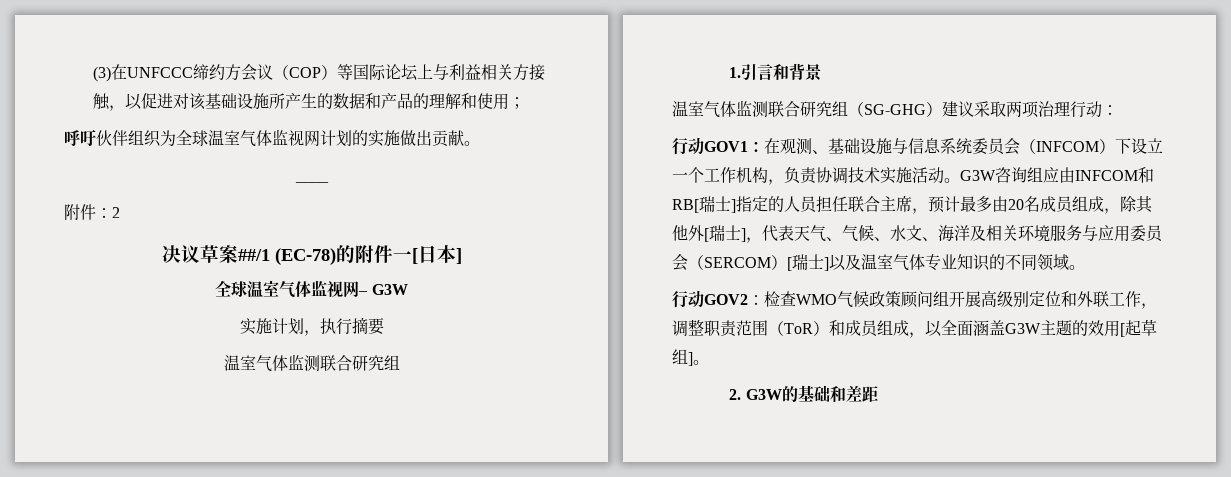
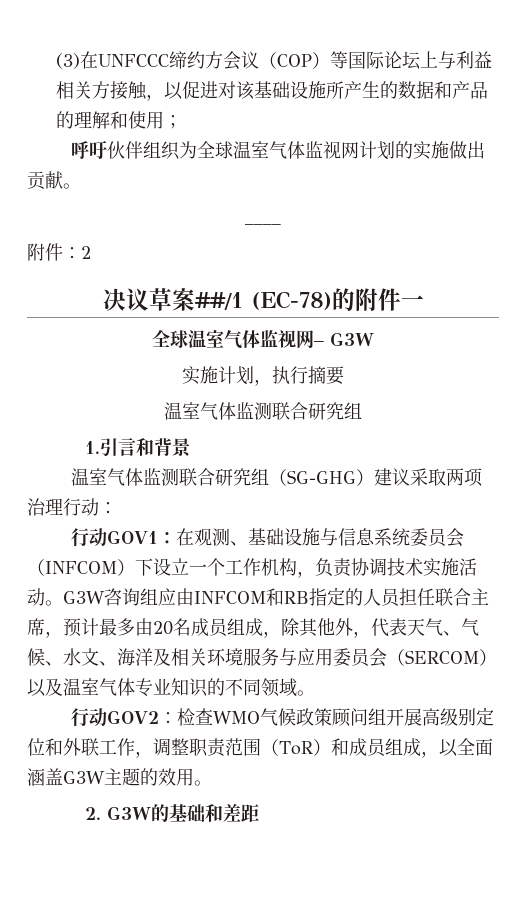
- 决议草案##/1 (EC-78)的附件一[日本]
+ 决议草案##/1 (EC-78)的附件一
- G3W咨询组应由INFCOM和RB[瑞士]指定的人员担任联合主席，预计最多由20名成员组成，除其他外[瑞士]，代表天气、气候、水文、海洋及相关环境服务与应用委员会（SERCOM）[瑞士]以及温室气体专业知识的不同领域。
+ G3W咨询组应由INFCOM和RB指定的人员担任联合主席，预计最多由20名成员组成，除其他外，代表天气、气候、水文、海洋及相关环境服务与应用委员会（SERCOM）以及温室气体专业知识的不同领域。
- 行动GOV2：检查WMO气候政策顾问组开展高级别定位和外联工作，调整职责范围（ToR）和成员组成，以全面涵盖G3W主题的效用[起草组]。
+ 行动GOV2：检查WMO气候政策顾问组开展高级别定位和外联工作，调整职责范围（ToR）和成员组成，以全面涵盖G3W主题的效用。

